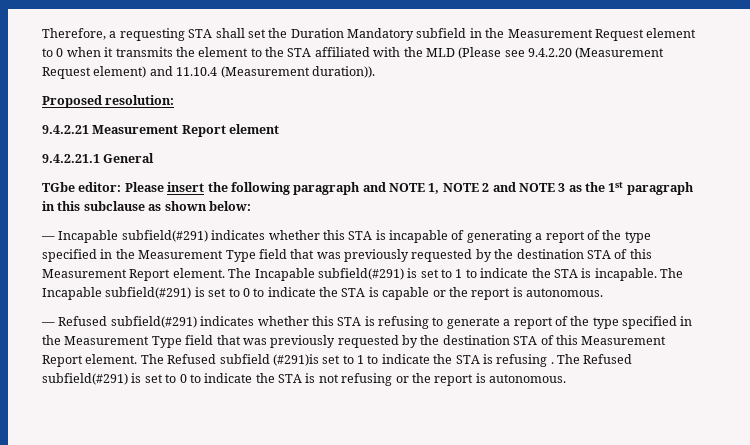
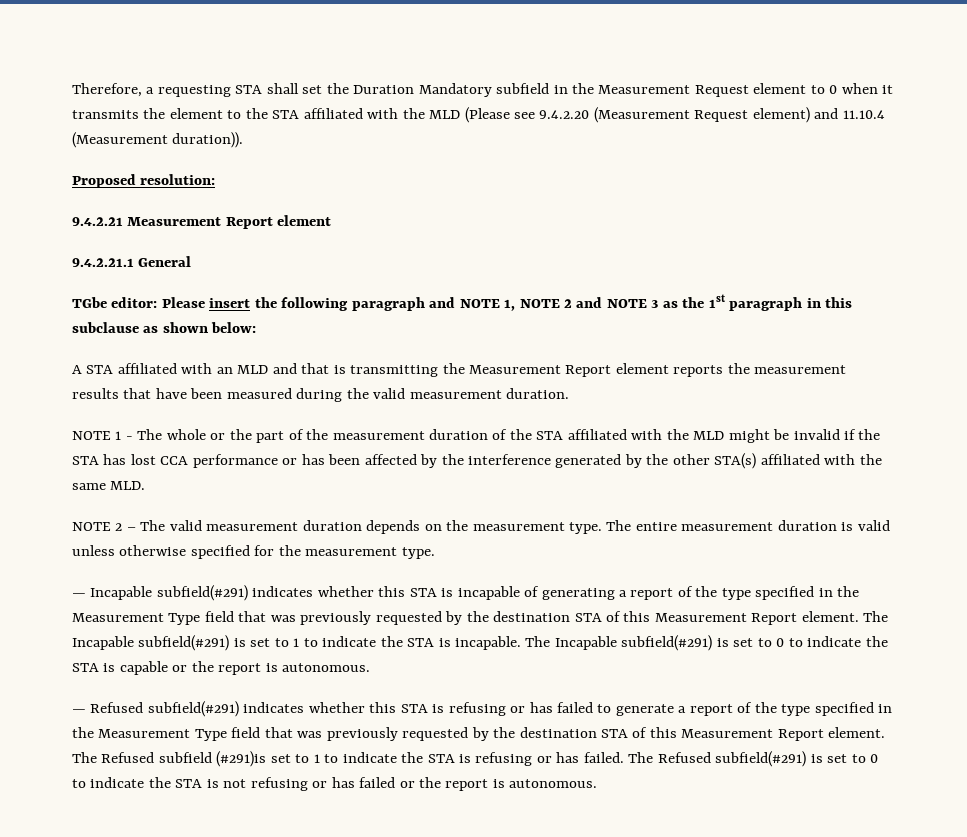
+ A STA affiliated with an MLD and that is transmitting the Measurement Report element reports the measurement results that have been measured during the valid measurement duration.
+ NOTE 1 - The whole or the part of the measurement duration of the STA affiliated with the MLD might be invalid if the STA has lost CCA performance or has been affected by the interference generated by the other STA(s) affiliated with the same MLD.
+ NOTE 2 – The valid measurement duration depends on the measurement type. The entire measurement duration is valid unless otherwise specified for the measurement type.
- — Refused subfield(#291) indicates whether this STA is refusing to generate a report of the type specified in the Measurement Type field that was previously requested by the destination STA of this Measurement Report element.
+ — Refused subfield(#291) indicates whether this STA is refusing or has failed to generate a report of the type specified in the Measurement Type field that was previously requested by the destination STA of this Measurement Report element.
- The Refused subfield (#291)is set to 1 to indicate the STA is refusing .
+ The Refused subfield (#291)is set to 1 to indicate the STA is refusing or has failed.
- The Refused subfield(#291) is set to 0 to indicate the STA is not refusing or the report is autonomous.
+ The Refused subfield(#291) is set to 0 to indicate the STA is not refusing or has failed or the report is autonomous.

